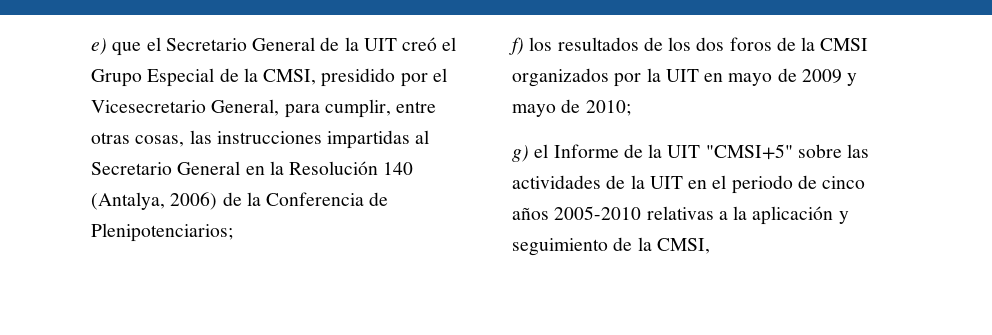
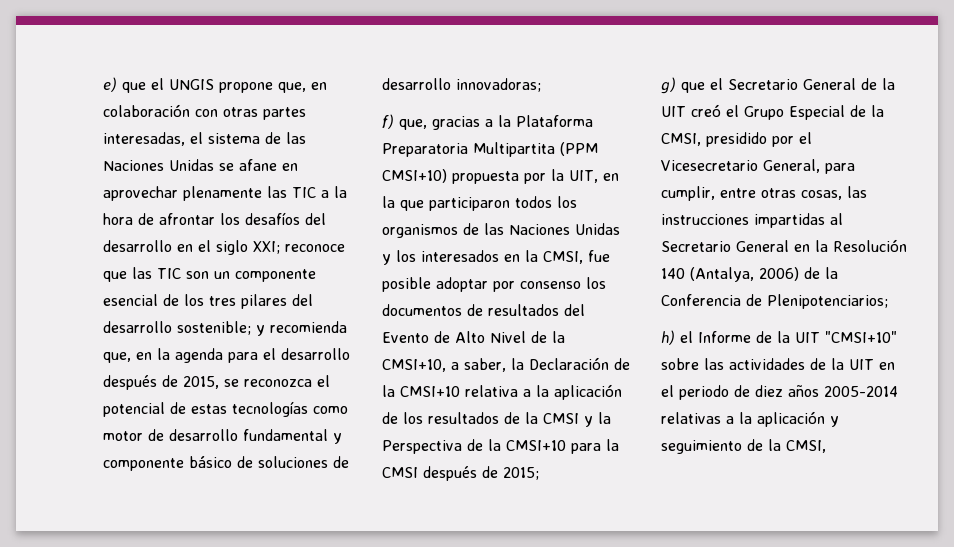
- e) que el Secretario General de la UIT creó el Grupo Especial de la CMSI, presidido por el Vicesecretario General, para cumplir, entre otras cosas, las instrucciones impartidas al Secretario General en la Resolución 140 (Antalya, 2006) de la Conferencia de Plenipotenciarios;
+ e) que el UNGIS propone que, en colaboración con otras partes interesadas, el sistema de las Naciones Unidas se afane en aprovechar plenamente las TIC a la hora de afrontar los desafíos del desarrollo en el siglo XXI; reconoce que las TIC son un componente esencial de los tres pilares del desarrollo sostenible; y recomienda que, en la agenda para el desarrollo después de 2015, se reconozca el potencial de estas tecnologías como motor de desarrollo fundamental y componente básico de soluciones de desarrollo innovadoras;
+ f) que, gracias a la Plataforma Preparatoria Multipartita (PPM CMSI+10) propuesta por la UIT, en la que participaron todos los organismos de las Naciones Unidas y los interesados en la CMSI, fue posible adoptar por consenso los documentos de resultados del Evento de Alto Nivel de la CMSI+10, a saber, la Declaración de la CMSI+10 relativa a la aplicación de los resultados de la CMSI y la Perspectiva de la CMSI+10 para la CMSI después de 2015;
+ g) que el Secretario General de la UIT creó el Grupo Especial de la CMSI, presidido por el Vicesecretario General, para cumplir, entre otras cosas, las instrucciones impartidas al Secretario General en la Resolución 140 (Antalya, 2006) de la Conferencia de Plenipotenciarios;
- f) los resultados de los dos foros de la CMSI organizados por la UIT en mayo de 2009 y mayo de 2010;
- g) el Informe de la UIT "CMSI+5" sobre las actividades de la UIT en el periodo de cinco años 2005-2010 relativas a la aplicación y seguimiento de la CMSI,
+ h) el Informe de la UIT "CMSI+10" sobre las actividades de la UIT en el periodo de diez años 2005-2014 relativas a la aplicación y seguimiento de la CMSI,

